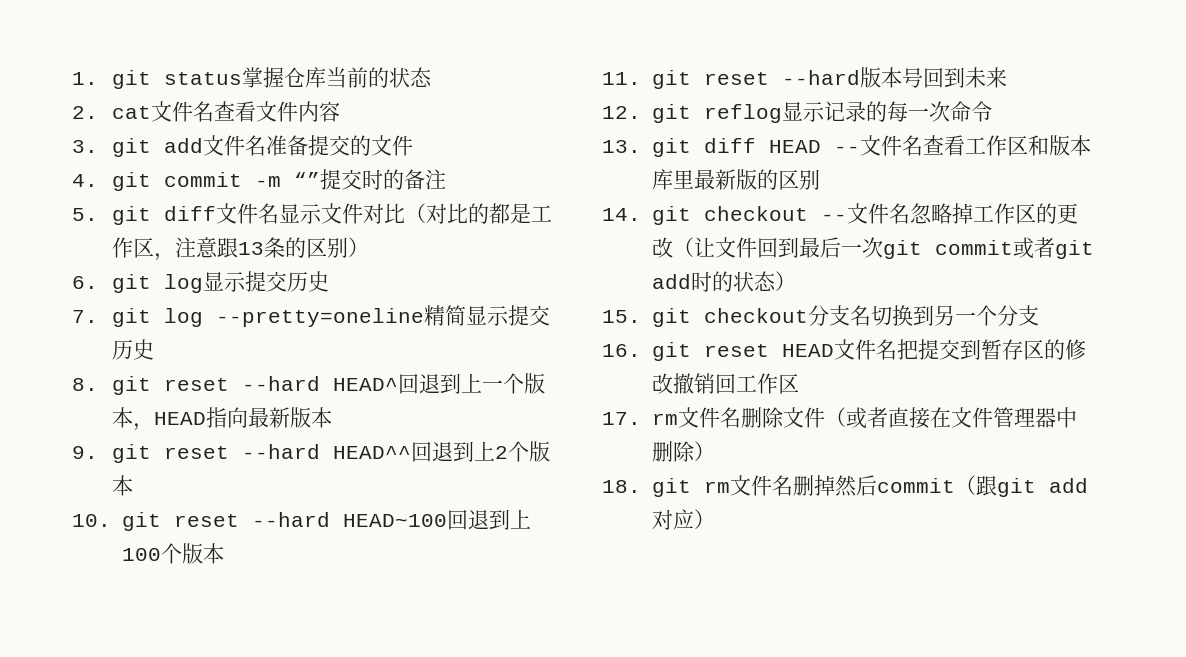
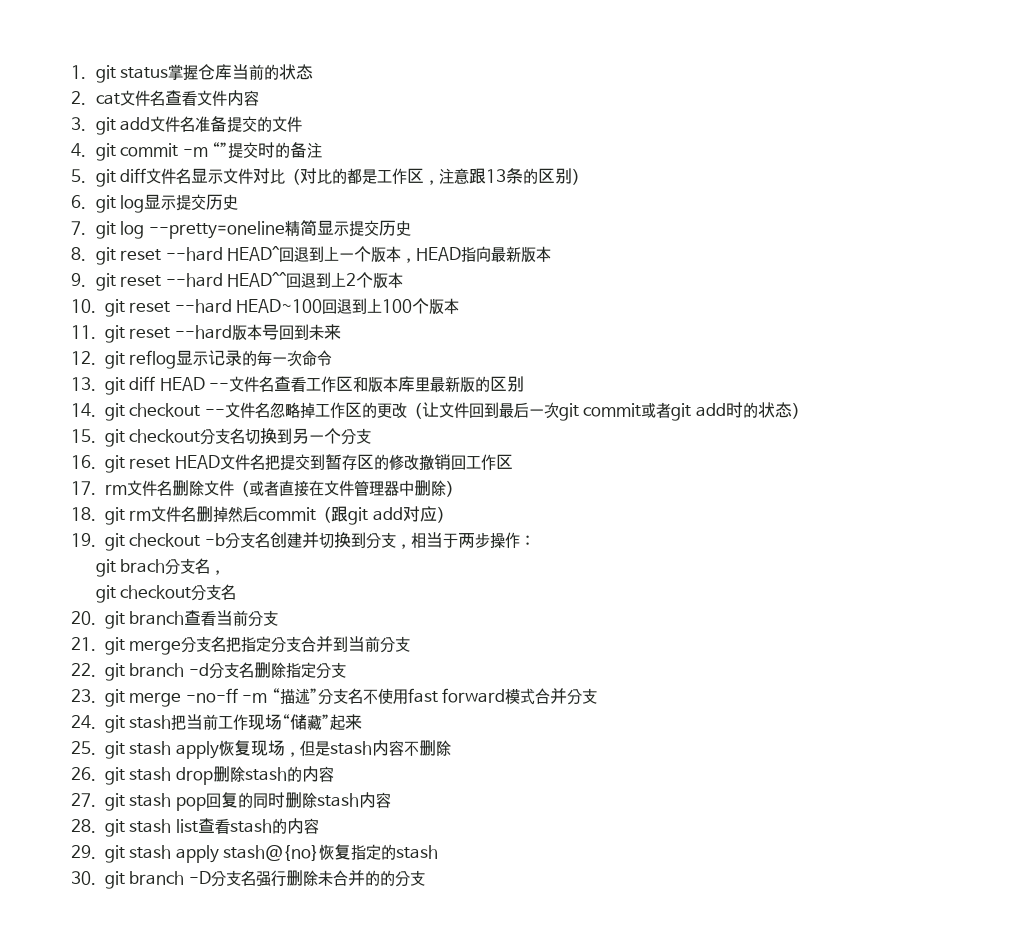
+ 19. git checkout -b分支名创建并切换到分支，相当于两步操作：
+ git brach分支名，
+ git checkout分支名
+ 20. git branch查看当前分支
+ 21. git merge分支名把指定分支合并到当前分支
+ 22. git branch -d分支名删除指定分支
+ 23. git merge -no-ff -m “描述”分支名不使用fast forward模式合并分支
+ 24. git stash把当前工作现场“储藏”起来
+ 25. git stash apply恢复现场，但是stash内容不删除
+ 26. git stash drop删除stash的内容
+ 27. git stash pop回复的同时删除stash内容
+ 28. git stash list查看stash的内容
+ 29. git stash apply stash@{no}恢复指定的stash
+ 30. git branch -D分支名强行删除未合并的的分支

